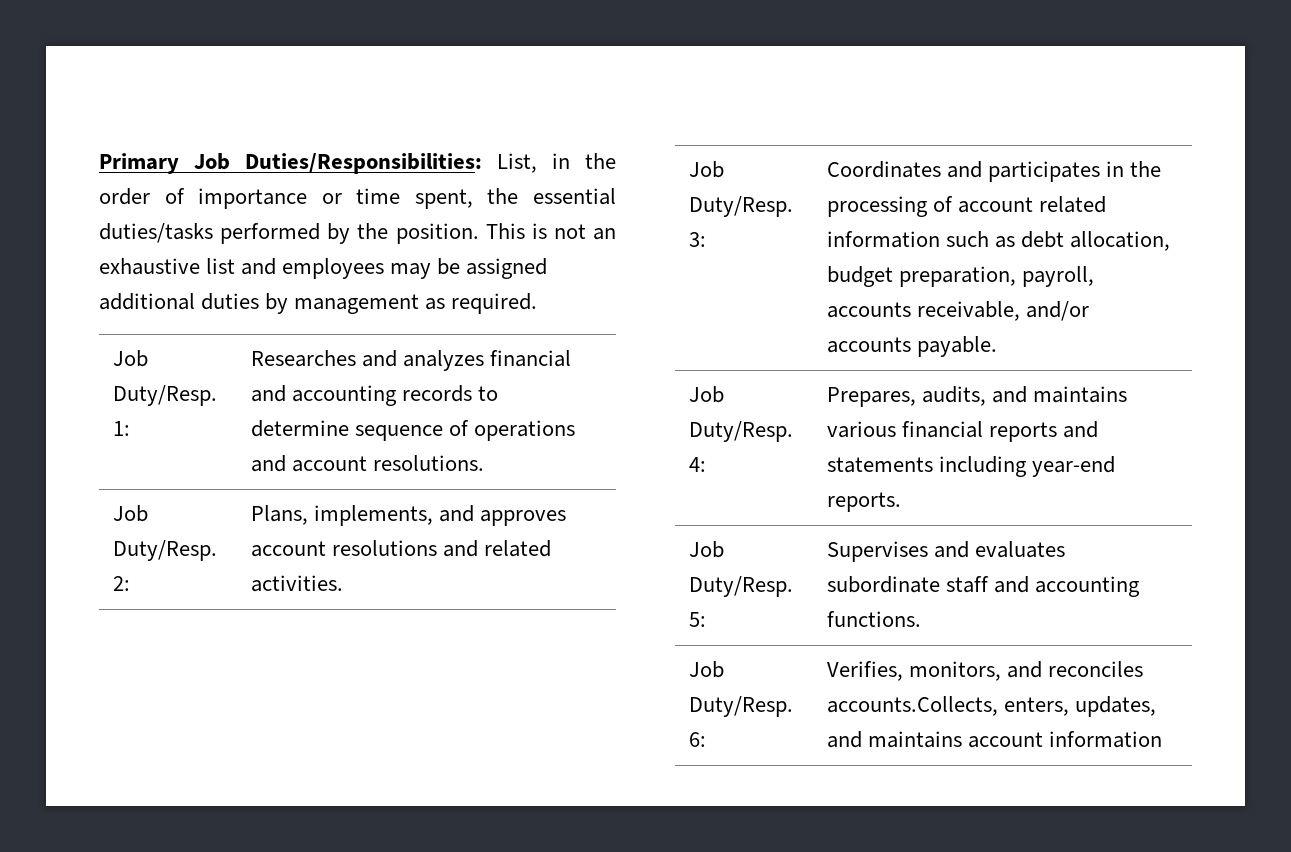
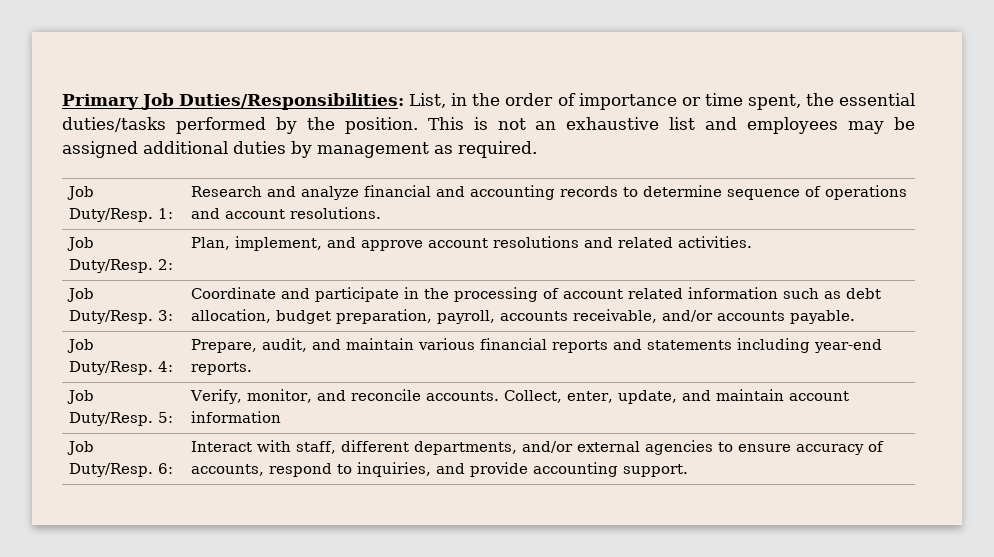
- Job Duty/Resp. 1: | Researches and analyzes financial and accounting records to determine sequence of operations and account resolutions.
+ Job Duty/Resp. 1: | Research and analyze financial and accounting records to determine sequence of operations and account resolutions.
- Job Duty/Resp. 2: | Plans, implements, and approves account resolutions and related activities.
+ Job Duty/Resp. 2: | Plan, implement, and approve account resolutions and related activities.
- Job Duty/Resp. 3: | Coordinates and participates in the processing of account related information such as debt allocation, budget preparation, payroll, accounts receivable, and/or accounts payable.
+ Job Duty/Resp. 3: | Coordinate and participate in the processing of account related information such as debt allocation, budget preparation, payroll, accounts receivable, and/or accounts payable.
- Job Duty/Resp. 4: | Prepares, audits, and maintains various financial reports and statements including year-end reports.
+ Job Duty/Resp. 4: | Prepare, audit, and maintain various financial reports and statements including year-end reports.
- Job Duty/Resp. 5: | Supervises and evaluates subordinate staff and accounting functions.
- Job Duty/Resp. 6: | Verifies, monitors, and reconciles accounts.Collects, enters, updates, and maintains account information
+ Job Duty/Resp. 5: | Verify, monitor, and reconcile accounts. Collect, enter, update, and maintain account information
+ Job Duty/Resp. 6: | Interact with staff, different departments, and/or external agencies to ensure accuracy of accounts, respond to inquiries, and provide accounting support.

